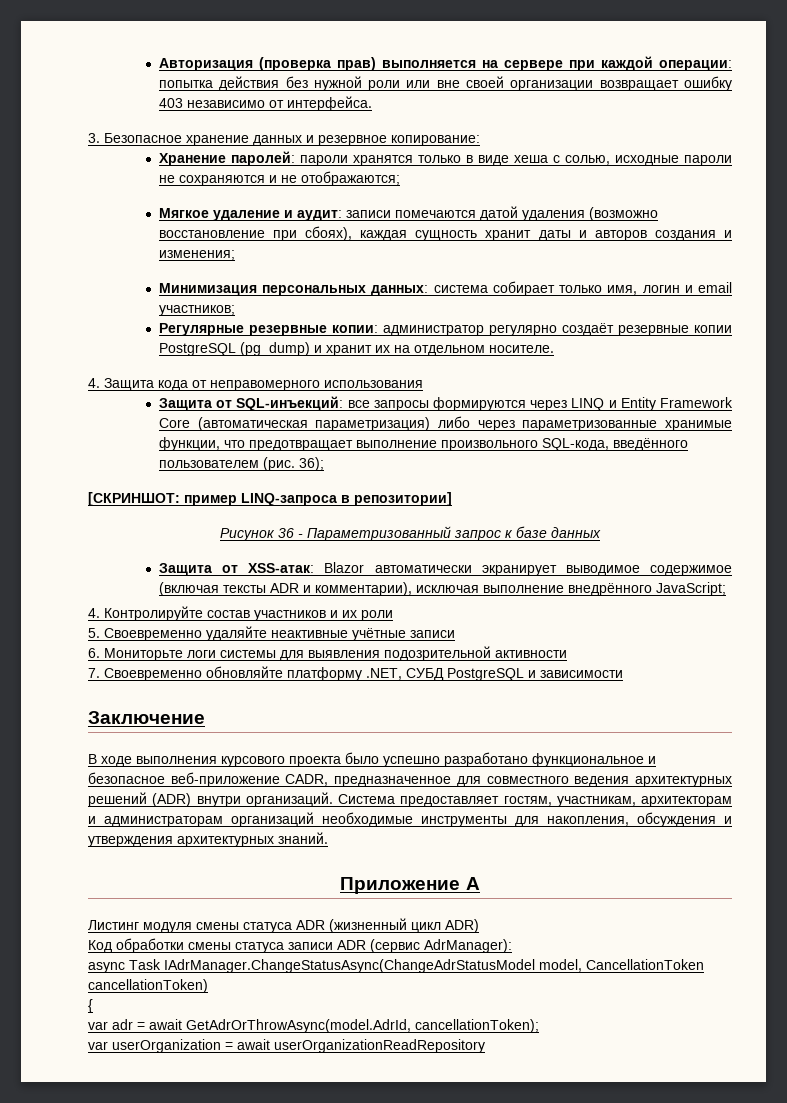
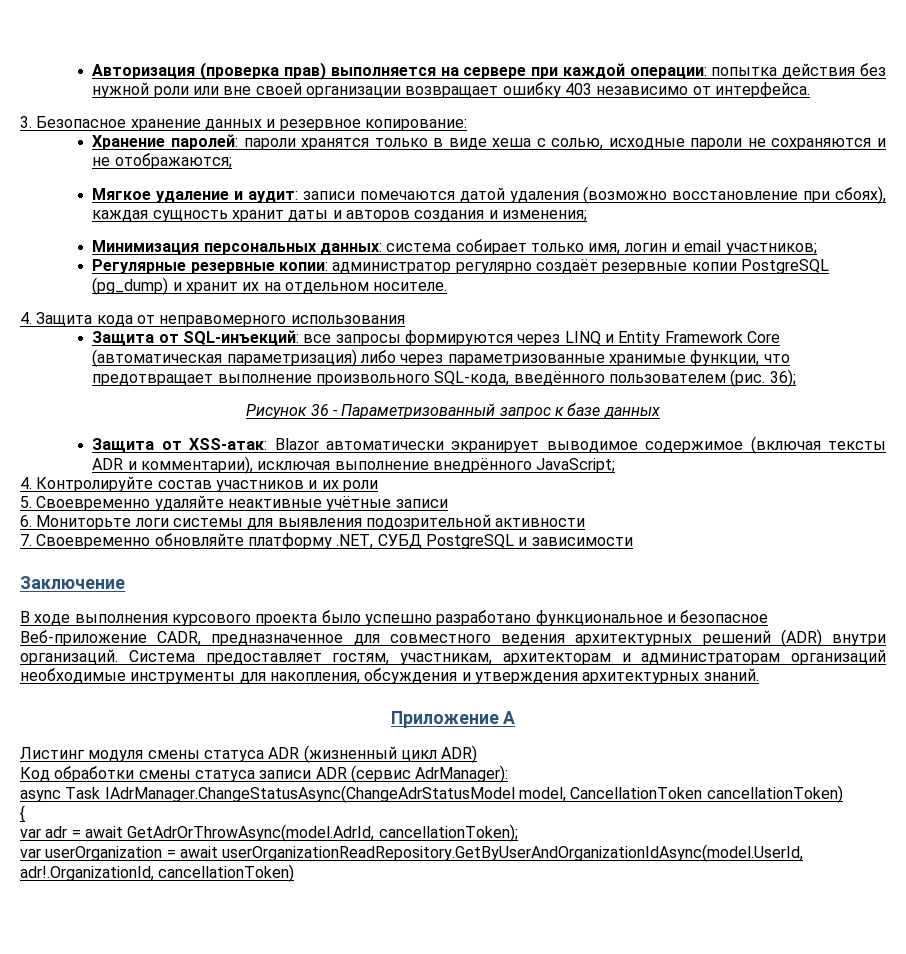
- [СКРИНШОТ: пример LINQ-запроса в репозитории]
- В ходе выполнения курсового проекта было успешно разработано функциональное и безопасное веб-приложение CADR, предназначенное для совместного ведения архитектурных решений (ADR) внутри организаций.
+ В ходе выполнения курсового проекта было успешно разработано функциональное и безопасное Веб-приложение CADR, предназначенное для совместного ведения архитектурных решений (ADR) внутри организаций.
- var userOrganization = await userOrganizationReadRepository
+ var userOrganization = await userOrganizationReadRepository.GetByUserAndOrganizationIdAsync(model.UserId, adr!.OrganizationId, cancellationToken)

